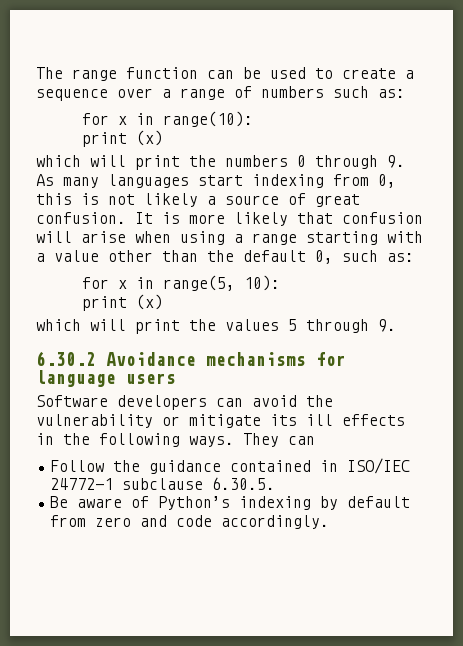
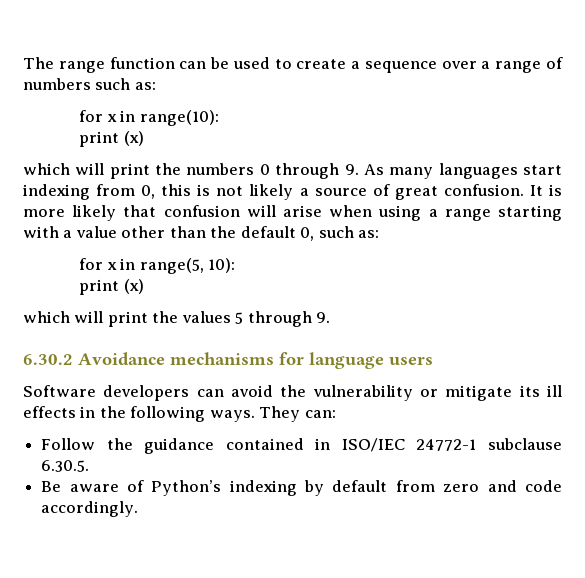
- They can
+ They can:

